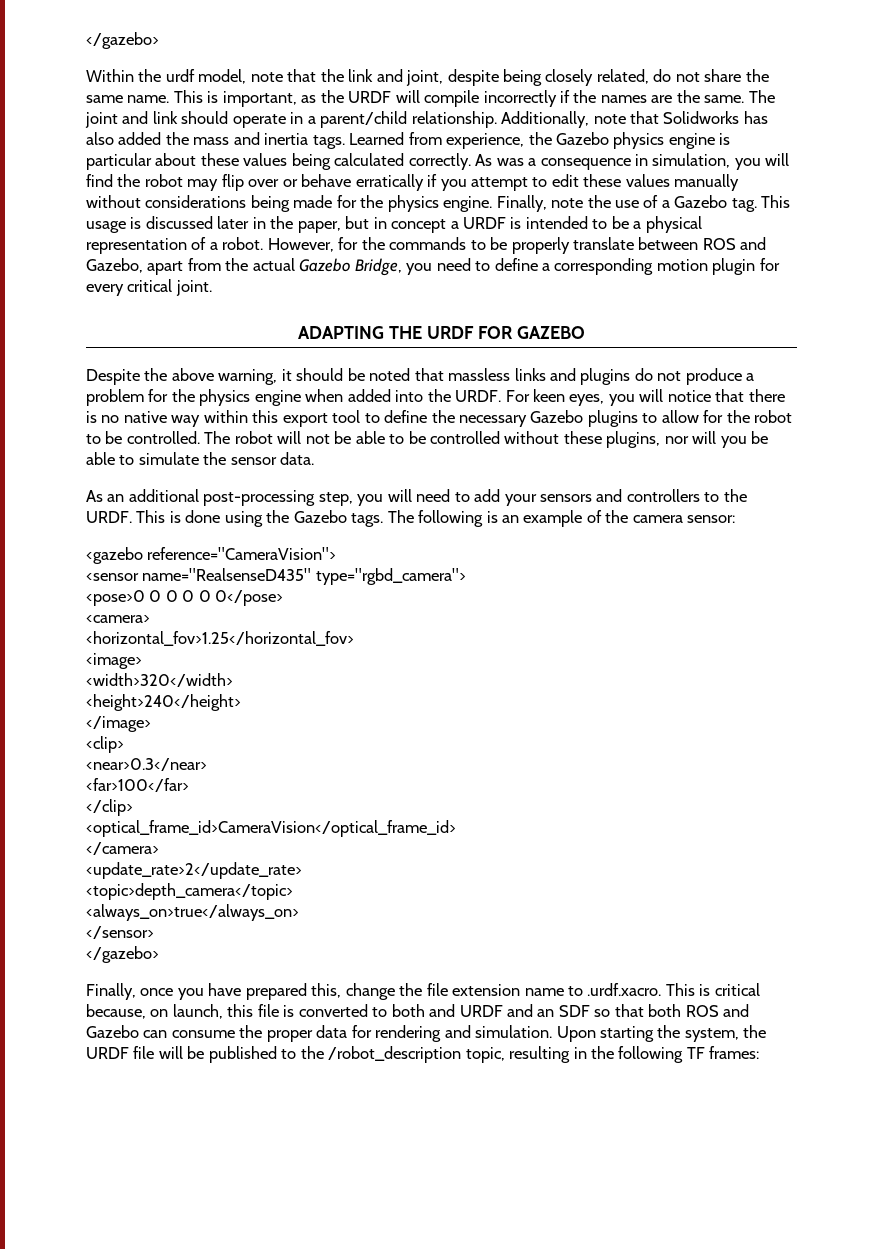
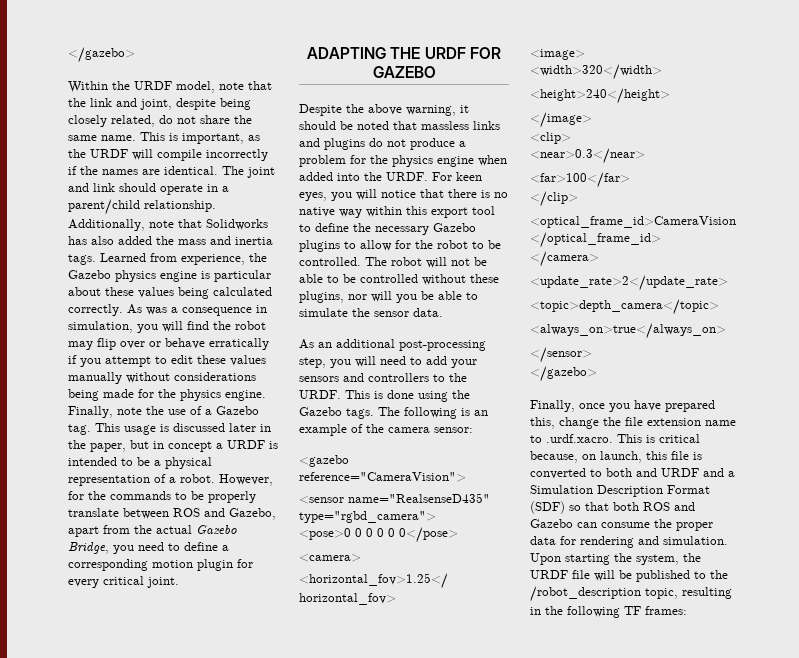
- Within the urdf model, note that the link and joint, despite being closely related, do not share the same name.
+ Within the URDF model, note that the link and joint, despite being closely related, do not share the same name.
- This is important, as the URDF will compile incorrectly if the names are the same.
+ This is important, as the URDF will compile incorrectly if the names are identical.
- Finally, once you have prepared this, change the file extension name to .urdf.xacro. This is critical because, on launch, this file is converted to both and URDF and an SDF so that both ROS and Gazebo can consume the proper data for rendering and simulation.
+ Finally, once you have prepared this, change the file extension name to .urdf.xacro. This is critical because, on launch, this file is converted to both and URDF and a Simulation Description Format (SDF) so that both ROS and Gazebo can consume the proper data for rendering and simulation.

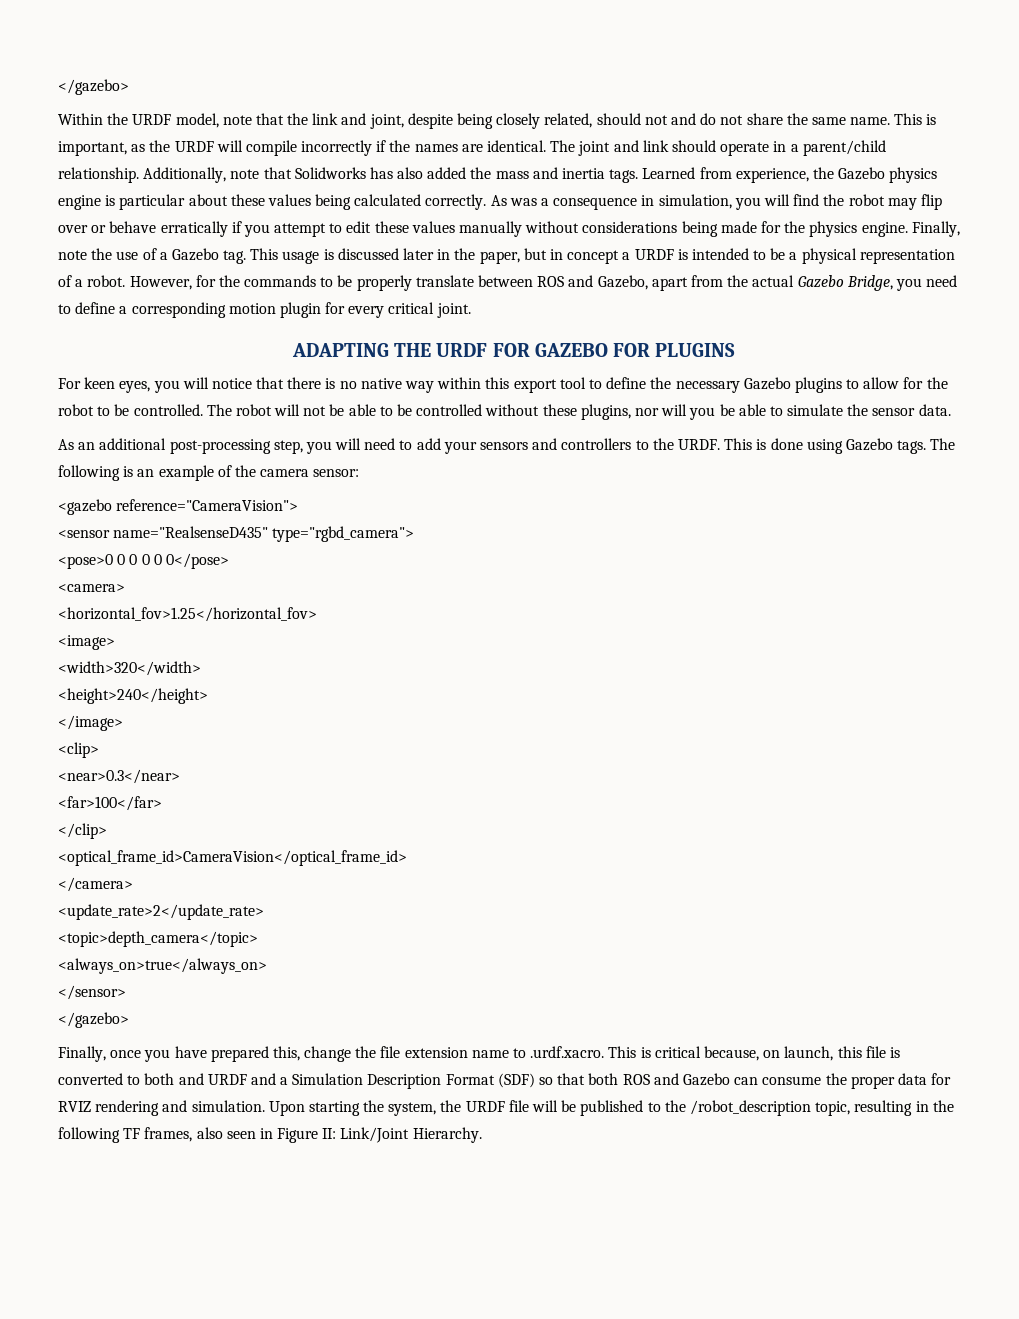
- Within the URDF model, note that the link and joint, despite being closely related, do not share the same name.
+ Within the URDF model, note that the link and joint, despite being closely related, should not and do not share the same name.
- ADAPTING THE URDF FOR GAZEBO
- Despite the above warning, it should be noted that massless links and plugins do not produce a problem for the physics engine when added into the URDF. For keen eyes, you will notice that there is no native way within this export tool to define the necessary Gazebo plugins to allow for the robot to be controlled.
+ ADAPTING THE URDF FOR GAZEBO FOR PLUGINS
+ For keen eyes, you will notice that there is no native way within this export tool to define the necessary Gazebo plugins to allow for the robot to be controlled.
- This is done using the Gazebo tags.
+ This is done using Gazebo tags.
- Finally, once you have prepared this, change the file extension name to .urdf.xacro. This is critical because, on launch, this file is converted to both and URDF and a Simulation Description Format (SDF) so that both ROS and Gazebo can consume the proper data for rendering and simulation.
+ Finally, once you have prepared this, change the file extension name to .urdf.xacro. This is critical because, on launch, this file is converted to both and URDF and a Simulation Description Format (SDF) so that both ROS and Gazebo can consume the proper data for RVIZ rendering and simulation.
- Upon starting the system, the URDF file will be published to the /robot_description topic, resulting in the following TF frames:
+ Upon starting the system, the URDF file will be published to the /robot_description topic, resulting in the following TF frames, also seen in Figure II: Link/Joint Hierarchy.

